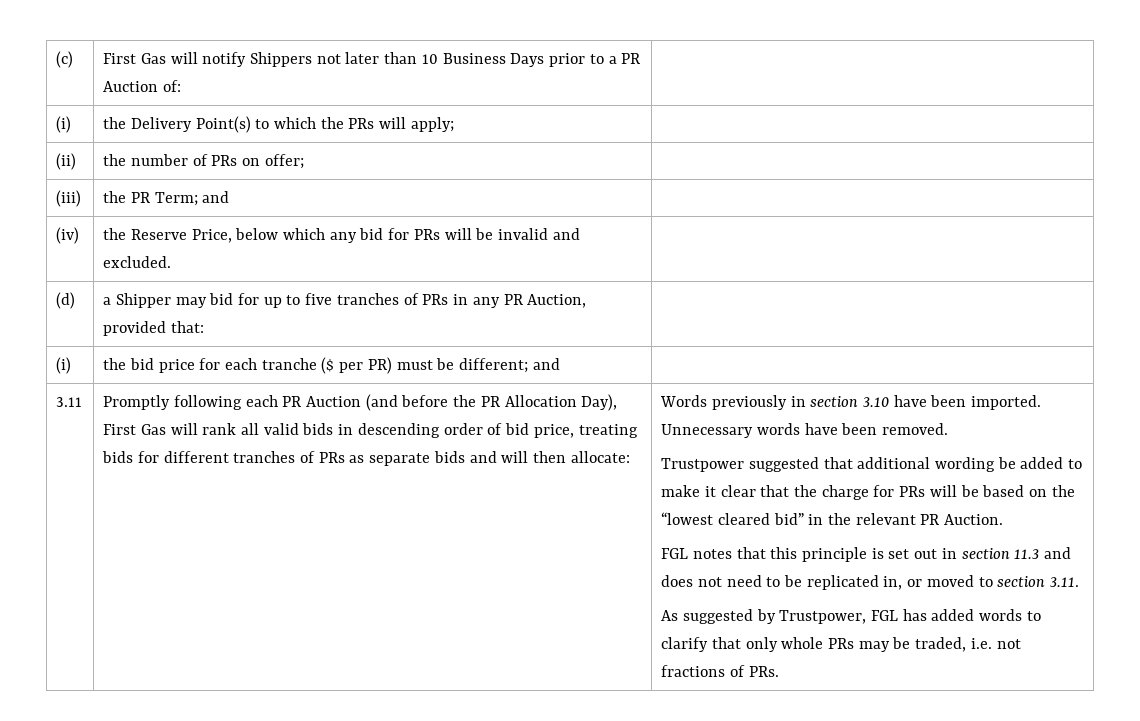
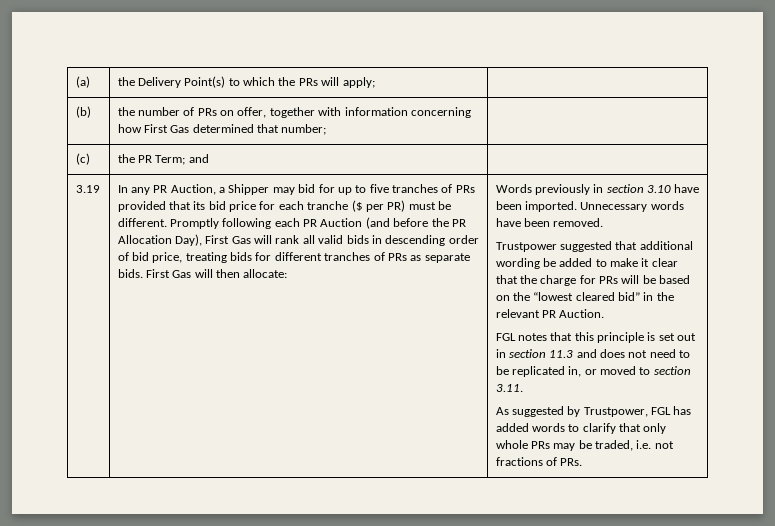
- (c) | First Gas will notify Shippers not later than 10 Business Days prior to a PR Auction of: |
- (i) | the Delivery Point(s) to which the PRs will apply; |
+ (a) | the Delivery Point(s) to which the PRs will apply; |
- (ii) | the number of PRs on offer; |
- (iii) | the PR Term; and |
- (iv) | the Reserve Price, below which any bid for PRs will be invalid and excluded. |
- (d) | a Shipper may bid for up to five tranches of PRs in any PR Auction, provided that: |
- (i) | the bid price for each tranche ($ per PR) must be different; and |
- 3.11 | Promptly following each PR Auction (and before the PR Allocation Day), First Gas will rank all valid bids in descending order of bid price, treating bids for different tranches of PRs as separate bids and will then allocate:
+ (b) | the number of PRs on offer, together with information concerning how First Gas determined that number; |
+ (c) | the PR Term; and |
+ 3.19 | In any PR Auction, a Shipper may bid for up to five tranches of PRs provided that its bid price for each tranche ($ per PR) must be different. Promptly following each PR Auction (and before the PR Allocation Day), First Gas will rank all valid bids in descending order of bid price, treating bids for different tranches of PRs as separate bids. First Gas will then allocate:

